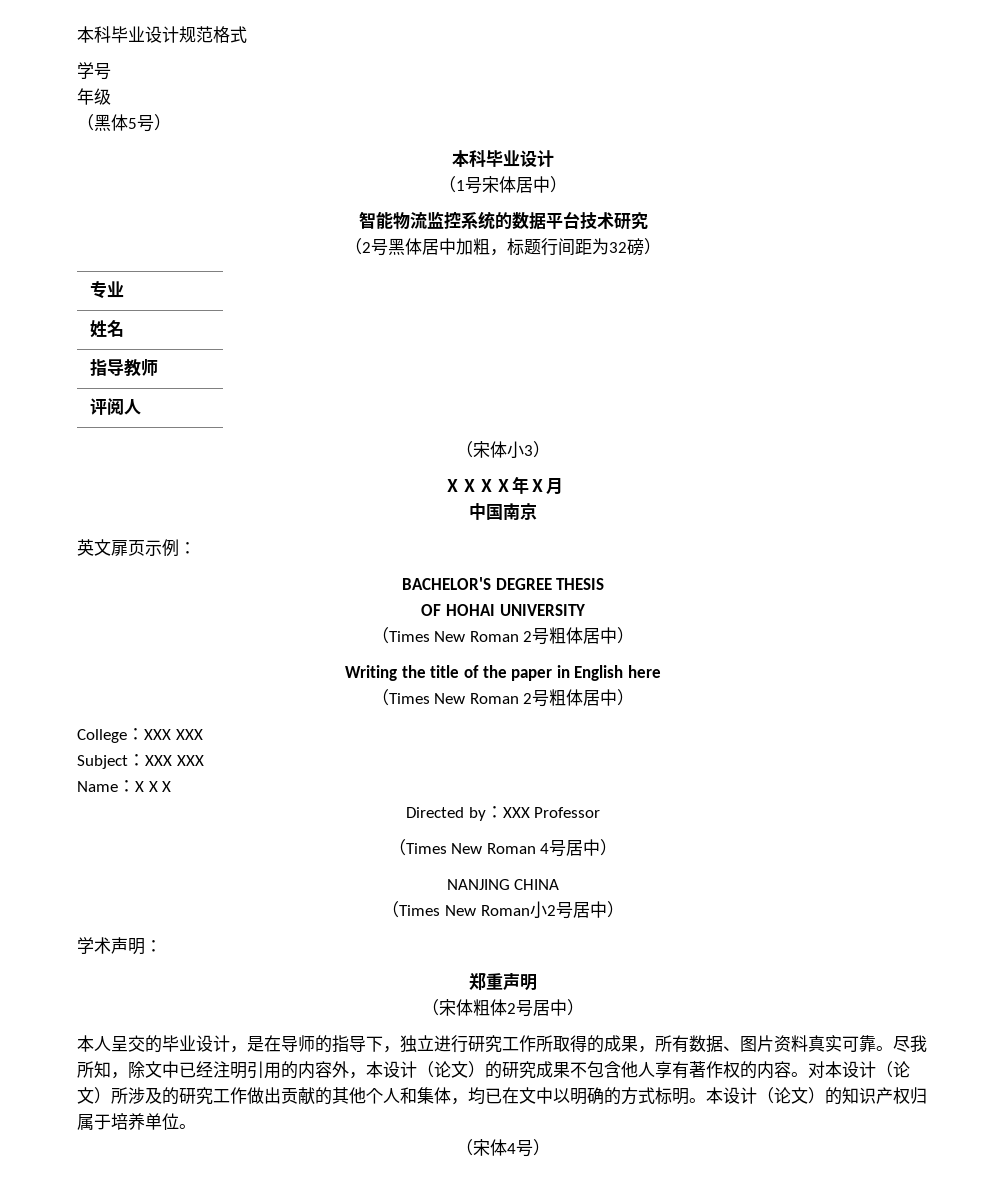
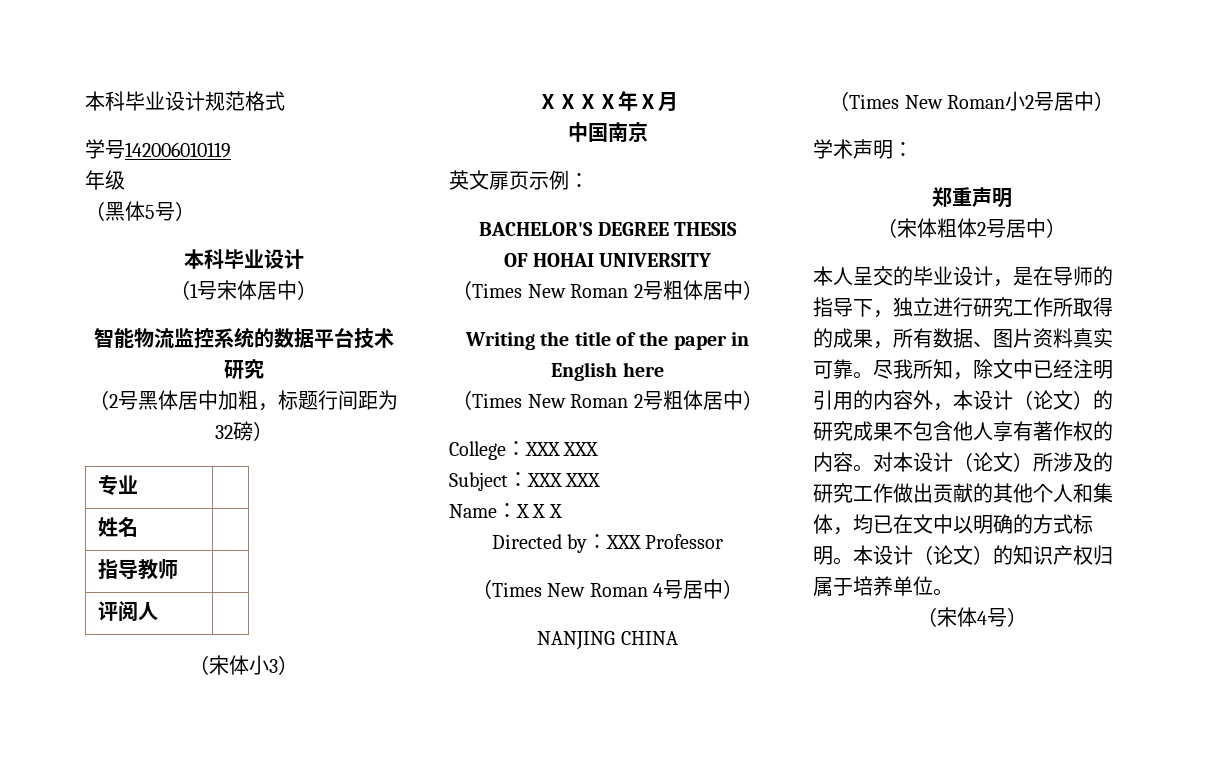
- 学号
+ 学号142006010119

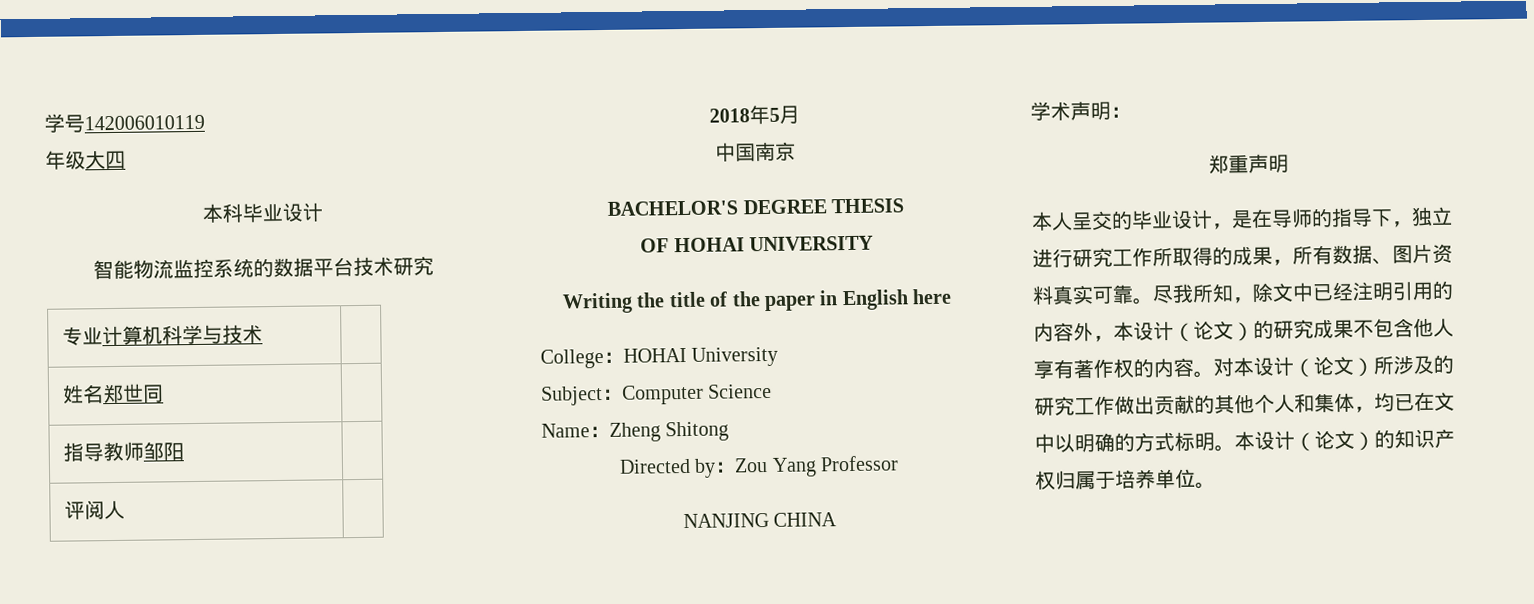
- 本科毕业设计规范格式
- 年级
- （黑体5号）
+ 年级大四
  本科毕业设计
- （1号宋体居中）
- （2号黑体居中加粗，标题行间距为32磅）
- 专业 |
+ 专业计算机科学与技术 |
- 姓名 |
+ 姓名郑世同 |
- 指导教师 |
+ 指导教师邹阳 |
- （宋体小3）
- ⅩⅩⅩⅩ年Ⅹ月
+ 2018年5月
- 英文扉页示例：
  OF HOHAI UNIVERSITY
- （Times New Roman 2号粗体居中）
  Writing the title of the paper in English here
- （Times New Roman 2号粗体居中）
- College：XXX XXX
+ College：HOHAI University
- Subject：XXX XXX
+ Subject：Computer Science
- Name：X X X
+ Name：Zheng Shitong
- Directed by：XXX Professor
+ Directed by：Zou Yang Professor
- （Times New Roman 4号居中）
  NANJING CHINA
- （Times New Roman小2号居中）
- （宋体粗体2号居中）
- （宋体4号）

